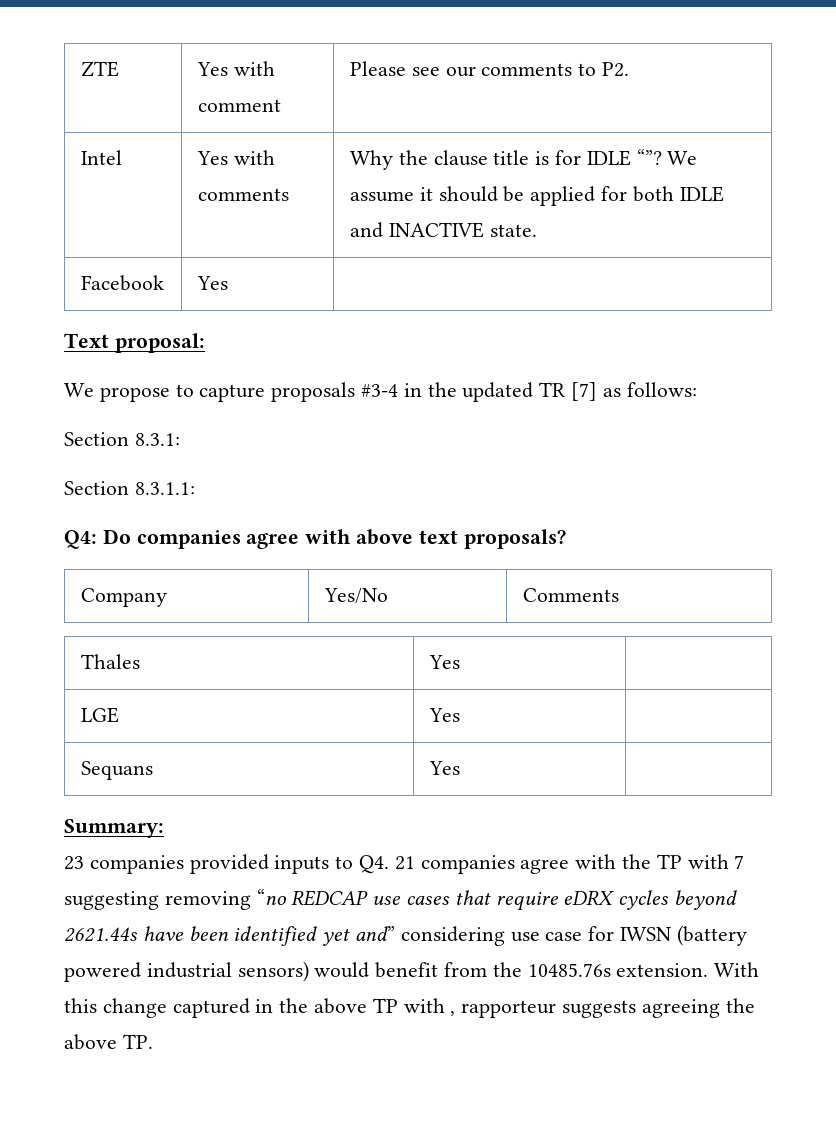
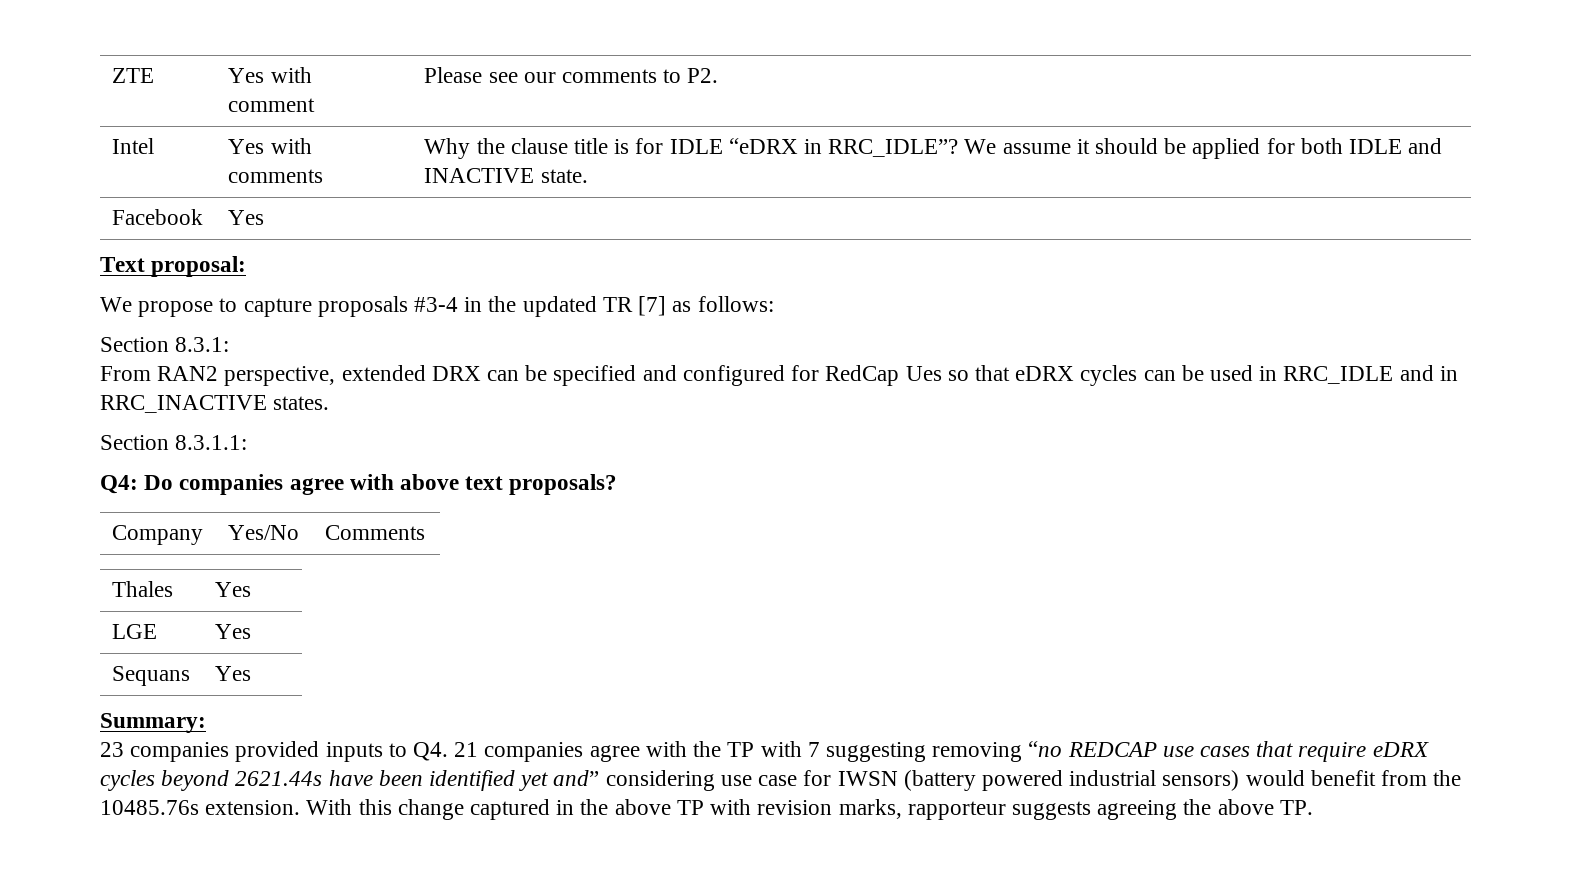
- Intel | Yes with comments | Why the clause title is for IDLE “”? We assume it should be applied for both IDLE and INACTIVE state.
+ Intel | Yes with comments | Why the clause title is for IDLE “eDRX in RRC_IDLE”? We assume it should be applied for both IDLE and INACTIVE state.
+ From RAN2 perspective, extended DRX can be specified and configured for RedCap Ues so that eDRX cycles can be used in RRC_IDLE and in RRC_INACTIVE states.
- With this change captured in the above TP with , rapporteur suggests agreeing the above TP.
+ With this change captured in the above TP with revision marks, rapporteur suggests agreeing the above TP.

